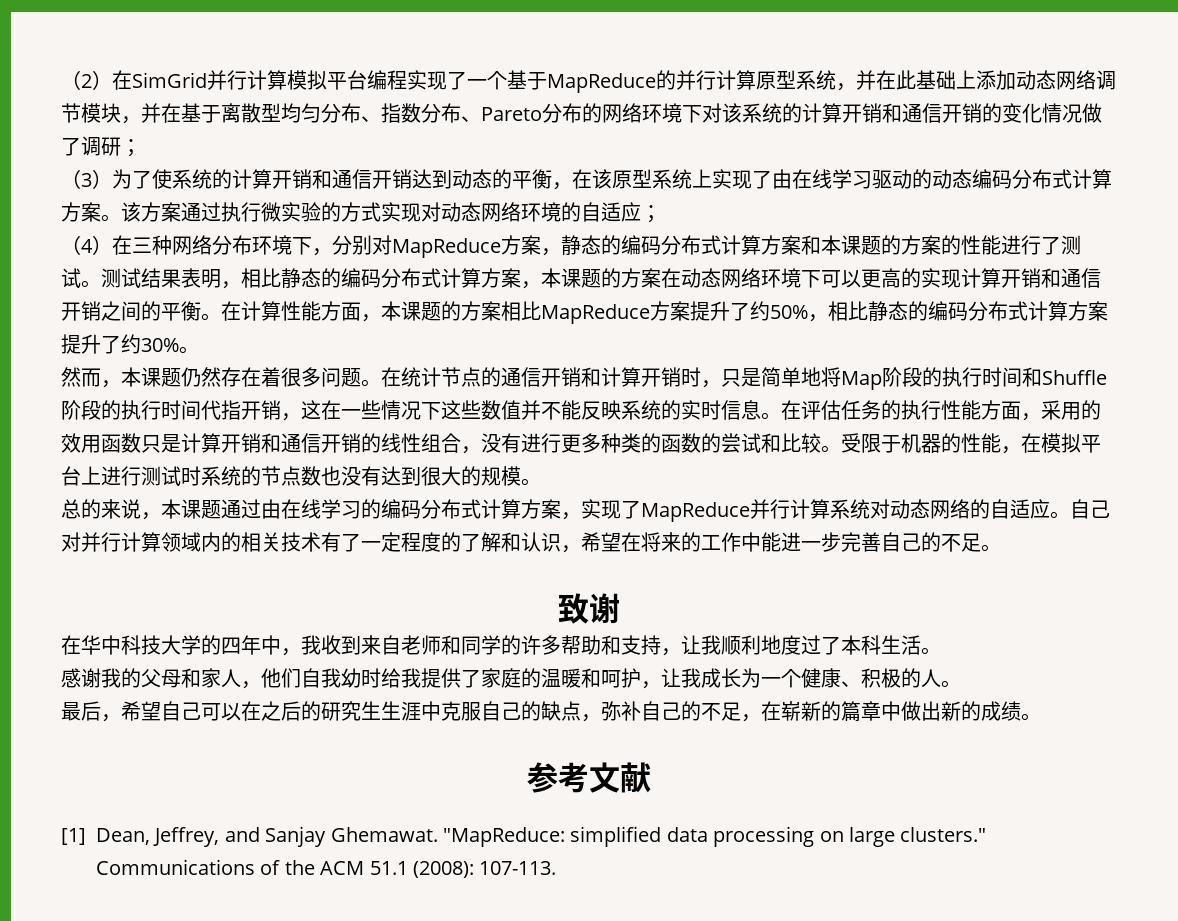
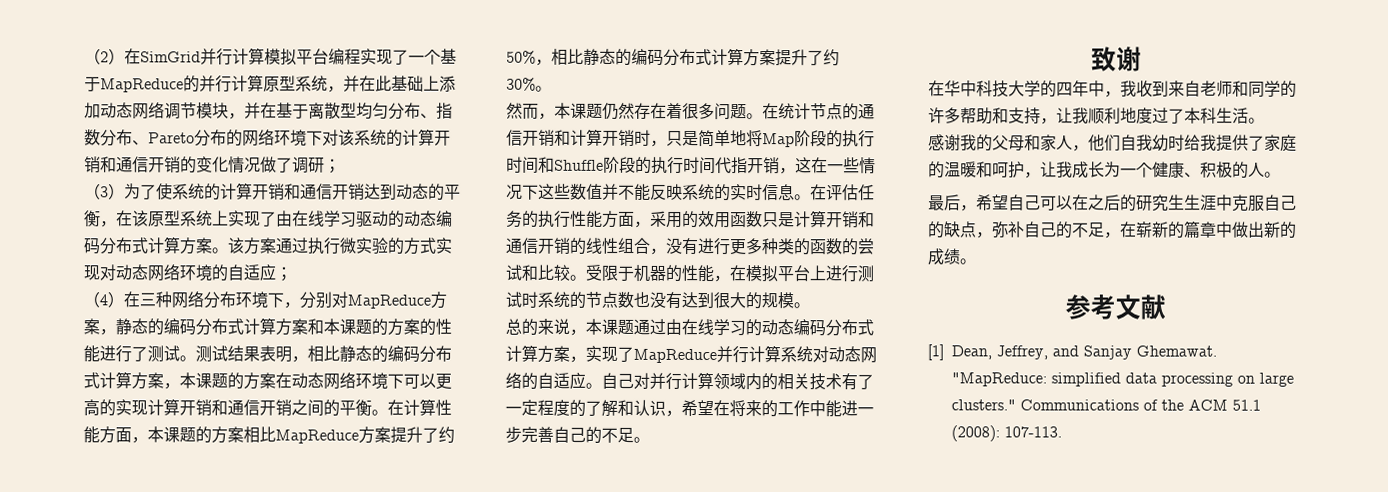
- 总的来说，本课题通过由在线学习的编码分布式计算方案，实现了MapReduce并行计算系统对动态网络的自适应。
+ 总的来说，本课题通过由在线学习的动态编码分布式计算方案，实现了MapReduce并行计算系统对动态网络的自适应。

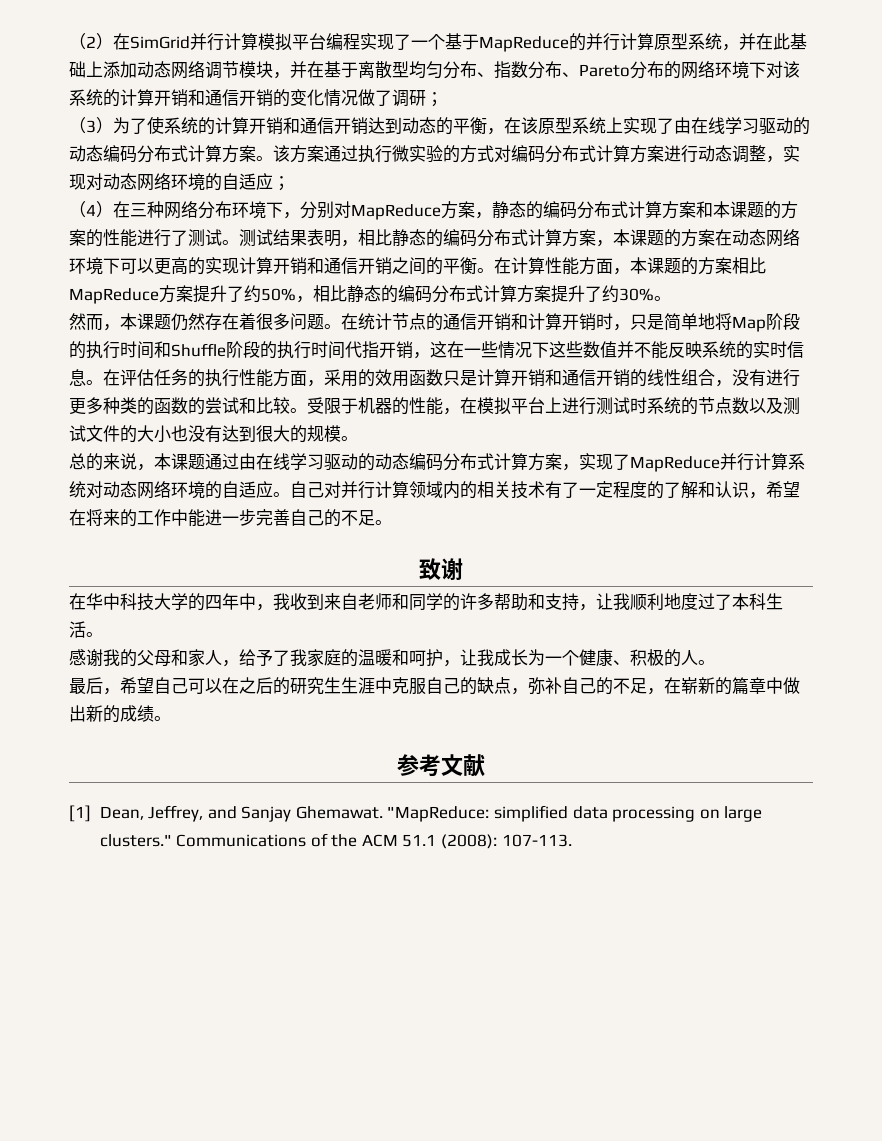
- 该方案通过执行微实验的方式实现对动态网络环境的自适应；
+ 该方案通过执行微实验的方式对编码分布式计算方案进行动态调整，实现对动态网络环境的自适应；
- 受限于机器的性能，在模拟平台上进行测试时系统的节点数也没有达到很大的规模。
+ 受限于机器的性能，在模拟平台上进行测试时系统的节点数以及测试文件的大小也没有达到很大的规模。
- 总的来说，本课题通过由在线学习的动态编码分布式计算方案，实现了MapReduce并行计算系统对动态网络的自适应。
+ 总的来说，本课题通过由在线学习驱动的动态编码分布式计算方案，实现了MapReduce并行计算系统对动态网络环境的自适应。
- 感谢我的父母和家人，他们自我幼时给我提供了家庭的温暖和呵护，让我成长为一个健康、积极的人。
+ 感谢我的父母和家人，给予了我家庭的温暖和呵护，让我成长为一个健康、积极的人。

